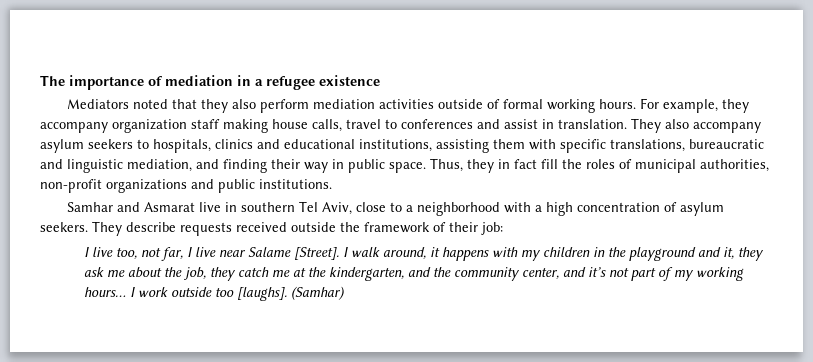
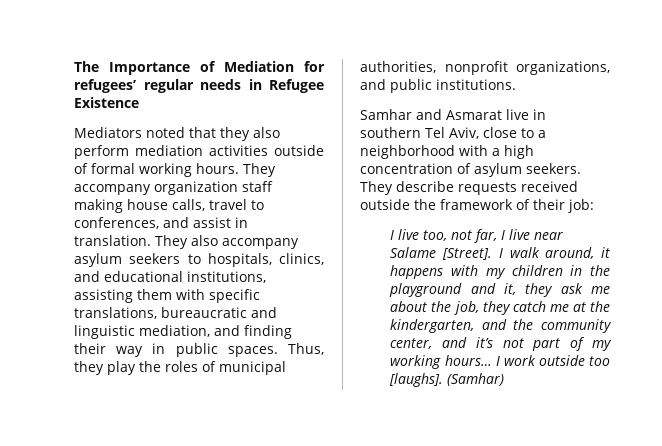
- The importance of mediation in a refugee existence
+ The Importance of Mediation for refugees’ regular needs in Refugee Existence
- For example, they accompany organization staff making house calls, travel to conferences and assist in translation.
+ They accompany organization staff making house calls, travel to conferences, and assist in translation.
- They also accompany asylum seekers to hospitals, clinics and educational institutions, assisting them with specific translations, bureaucratic and linguistic mediation, and finding their way in public space.
+ They also accompany asylum seekers to hospitals, clinics, and educational institutions, assisting them with specific translations, bureaucratic and linguistic mediation, and finding their way in public spaces.
- Thus, they in fact fill the roles of municipal authorities, non-profit organizations and public institutions.
+ Thus, they play the roles of municipal authorities, nonprofit organizations, and public institutions.

